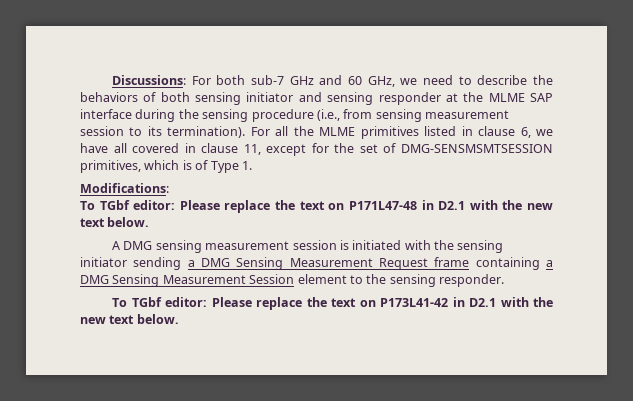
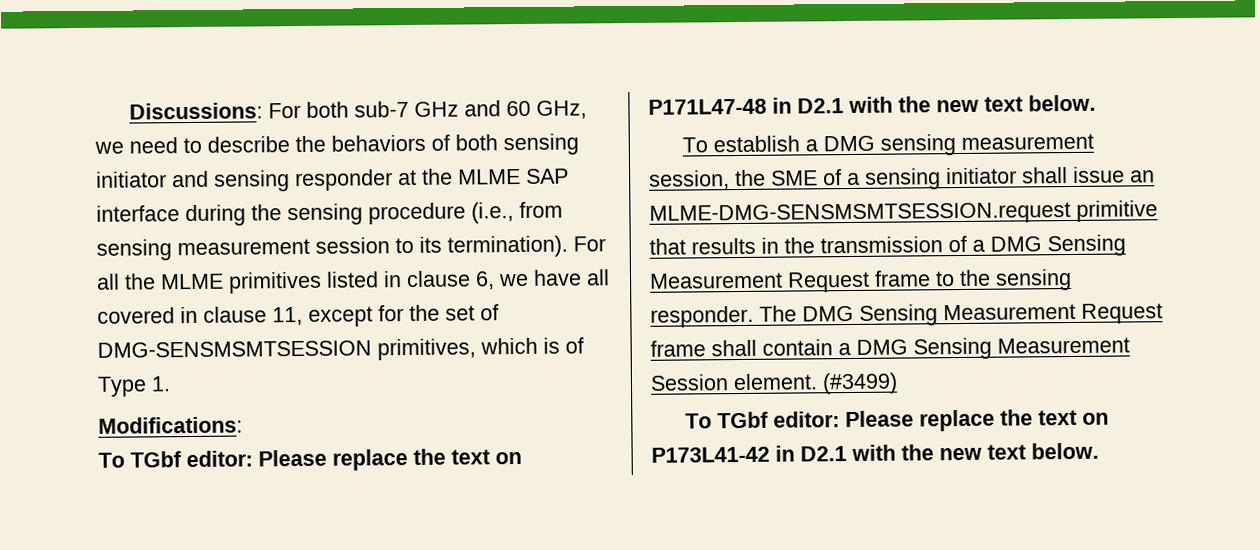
- A DMG sensing measurement session is initiated with the sensing initiator sending a DMG Sensing Measurement Request frame containing a DMG Sensing Measurement Session element to the sensing responder.
+ To establish a DMG sensing measurement session, the SME of a sensing initiator shall issue an MLME-DMG-SENSMSMTSESSION.request primitive that results in the transmission of a DMG Sensing Measurement Request frame to the sensing responder. The DMG Sensing Measurement Request frame shall contain a DMG Sensing Measurement Session element. (#3499)

